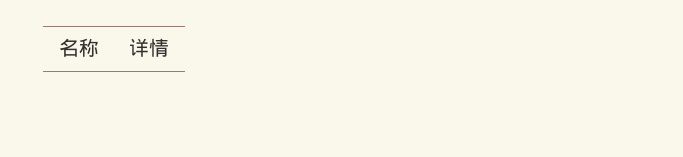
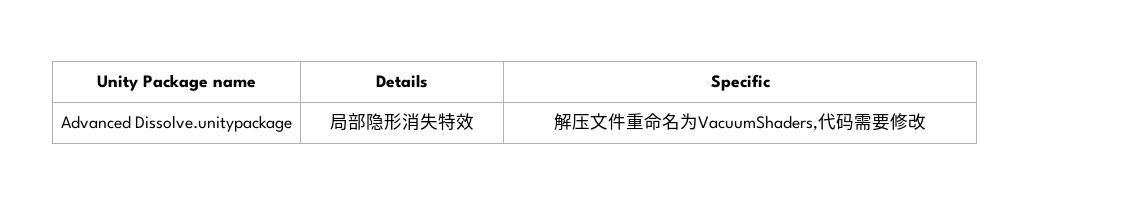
- 名称 | 详情
+ Unity Package name | Details | Specific
+ Advanced Dissolve.unitypackage | 局部隐形消失特效 | 解压文件重命名为VacuumShaders,代码需要修改

